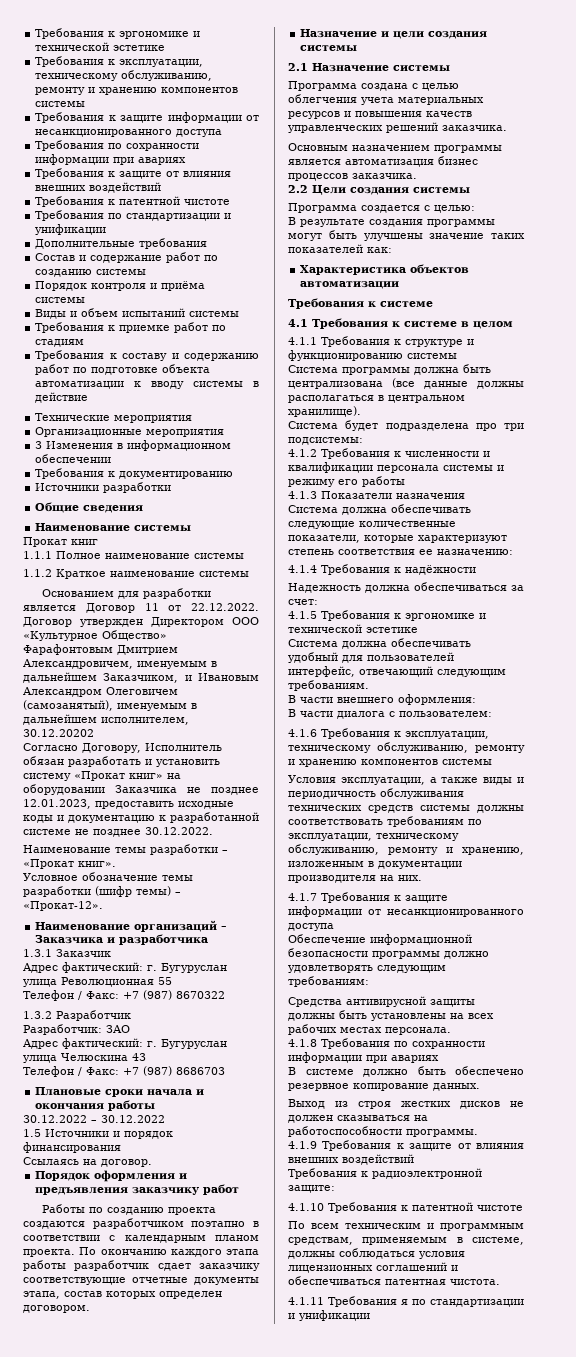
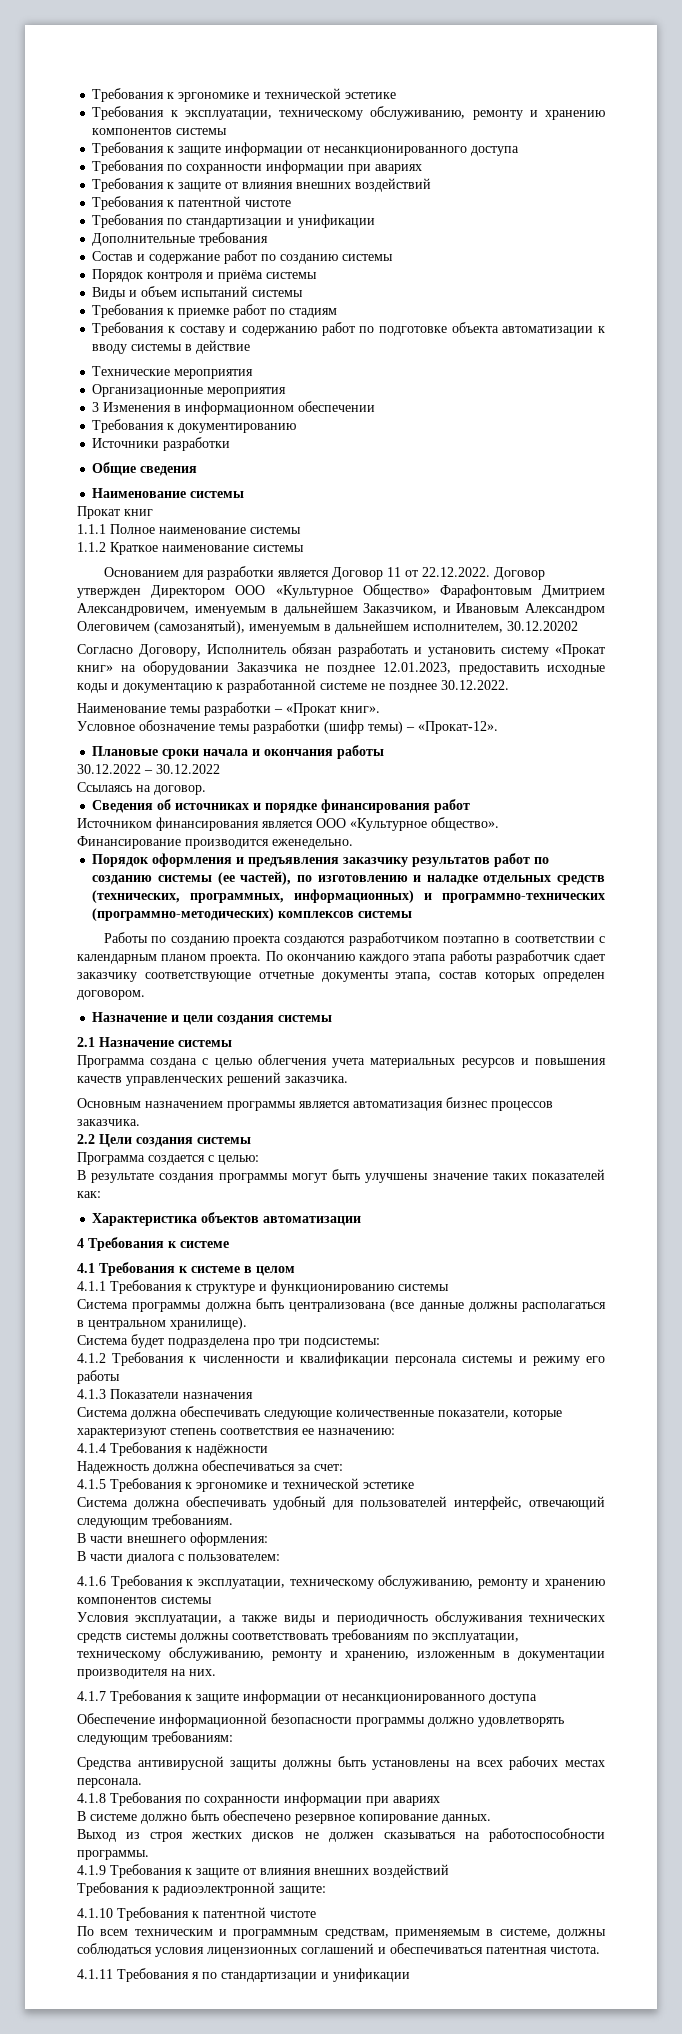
- Наименование организаций – Заказчика и разработчика
- 1.3.1 Заказчик
- Адрес фактический: г. Бугуруслан улица Революционная 55
- Телефон / Факс: +7 (987) 8670322
- 1.3.2 Разработчик
- Разработчик: ЗАО
- Адрес фактический: г. Бугуруслан улица Челюскина 43
- Телефон / Факс: +7 (987) 8686703
- 1.5 Источники и порядок финансирования
  Ссылаясь на договор.
+ Сведения об источниках и порядке финансирования работ
+ Источником финансирования является ООО «Культурное общество». Финансирование производится еженедельно.
- Порядок оформления и предъявления заказчику работ
+ Порядок оформления и предъявления заказчику результатов работ по созданию системы (ее частей), по изготовлению и наладке отдельных средств (технических, программных, информационных) и программно-технических (программно-методических) комплексов системы
  Характеристика объектов автоматизации
- Требования к системе
+ 4 Требования к системе

